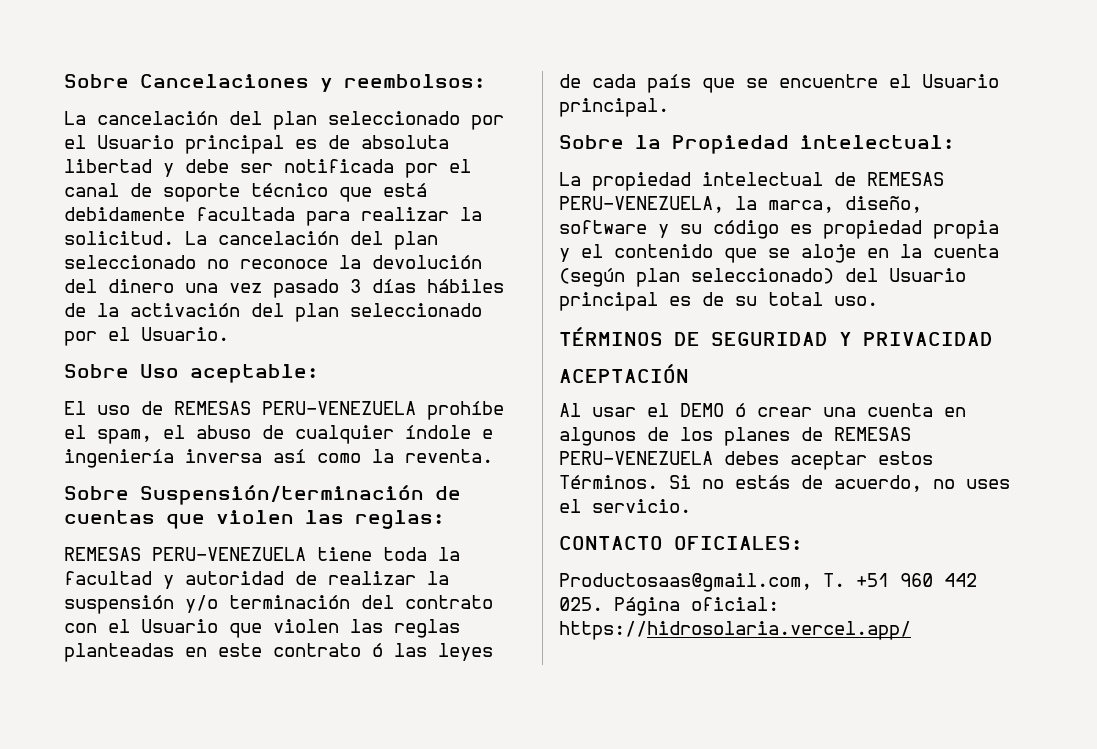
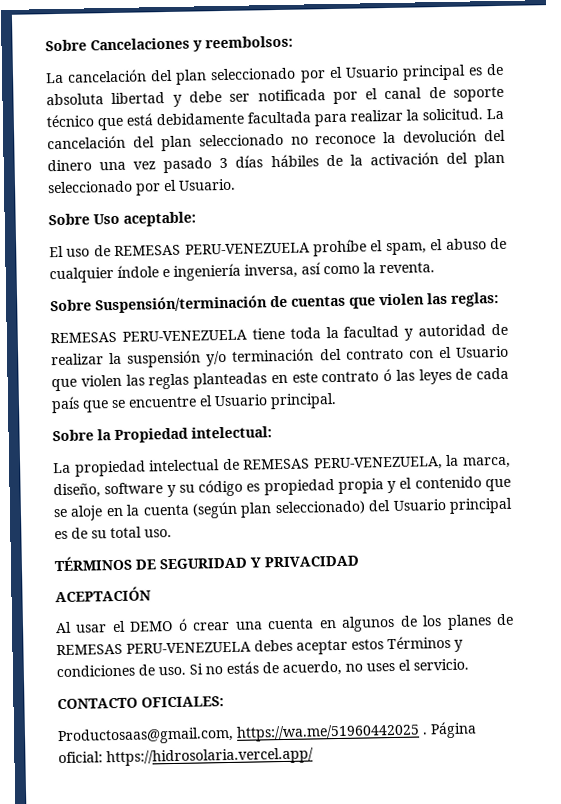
- El uso de REMESAS PERU-VENEZUELA prohíbe el spam, el abuso de cualquier índole e ingeniería inversa así como la reventa.
+ El uso de REMESAS PERU-VENEZUELA prohíbe el spam, el abuso de cualquier índole e ingeniería inversa, así como la reventa.
- Al usar el DEMO ó crear una cuenta en algunos de los planes de REMESAS PERU-VENEZUELA debes aceptar estos Términos.
+ Al usar el DEMO ó crear una cuenta en algunos de los planes de REMESAS PERU-VENEZUELA debes aceptar estos Términos y condiciones de uso.
- Productosaas@gmail.com, T. +51 960 442 025. Página oficial: https://hidrosolaria.vercel.app/
+ Productosaas@gmail.com, https://wa.me/51960442025 . Página oficial: https://hidrosolaria.vercel.app/

